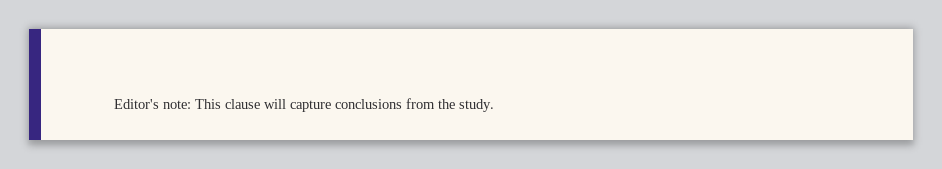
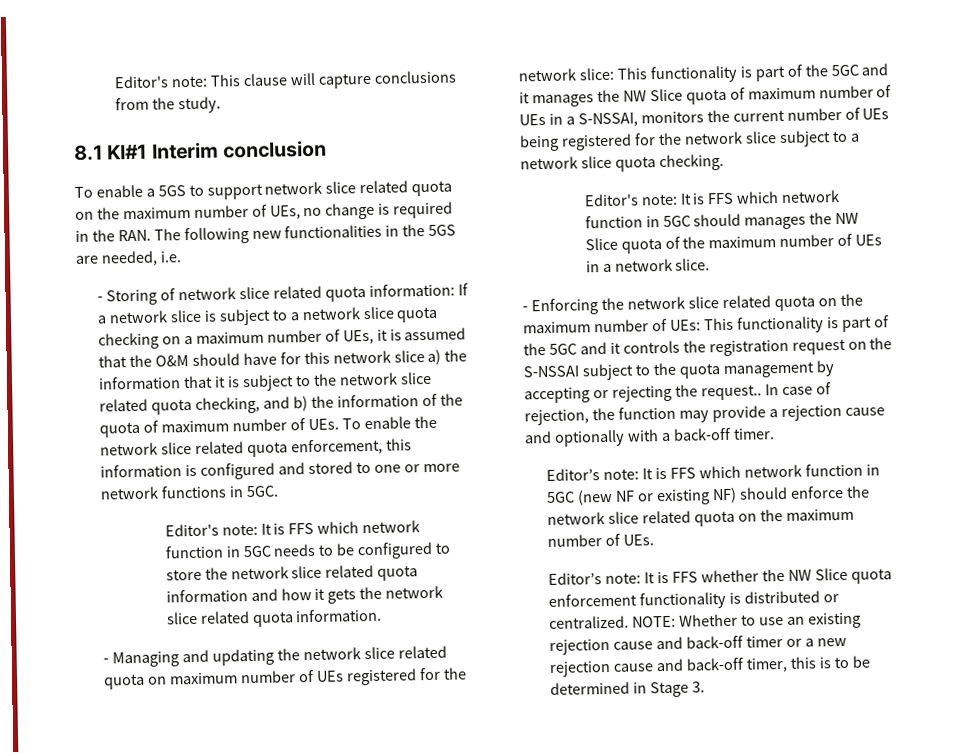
+ 8.1 KI#1 Interim conclusion
+ To enable a 5GS to support network slice related quota on the maximum number of UEs, no change is required in the RAN. The following new functionalities in the 5GS are needed, i.e.
+ - Storing of network slice related quota information: If a network slice is subject to a network slice quota checking on a maximum number of UEs, it is assumed that the O&M should have for this network slice a) the information that it is subject to the network slice related quota checking, and b) the information of the quota of maximum number of UEs. To enable the network slice related quota enforcement, this information is configured and stored to one or more network functions in 5GC.
+ Editor's note: It is FFS which network function in 5GC needs to be configured to store the network slice related quota information and how it gets the network slice related quota information.
+ - Managing and updating the network slice related quota on maximum number of UEs registered for the network slice: This functionality is part of the 5GC and it manages the NW Slice quota of maximum number of UEs in a S-NSSAI, monitors the current number of UEs being registered for the network slice subject to a network slice quota checking.
+ Editor's note: It is FFS which network function in 5GC should manages the NW Slice quota of the maximum number of UEs in a network slice.
+ - Enforcing the network slice related quota on the maximum number of UEs: This functionality is part of the 5GC and it controls the registration request on the S-NSSAI subject to the quota management by accepting or rejecting the request.. In case of rejection, the function may provide a rejection cause and optionally with a back-off timer.
+ Editor’s note: It is FFS which network function in 5GC (new NF or existing NF) should enforce the network slice related quota on the maximum number of UEs.
+ Editor’s note: It is FFS whether the NW Slice quota enforcement functionality is distributed or centralized. NOTE: Whether to use an existing rejection cause and back-off timer or a new rejection cause and back-off timer, this is to be determined in Stage 3.

